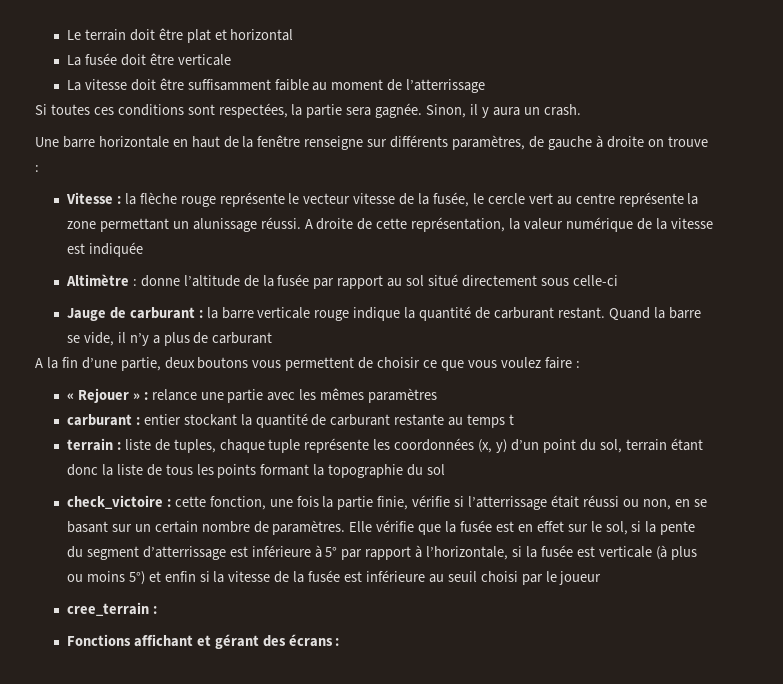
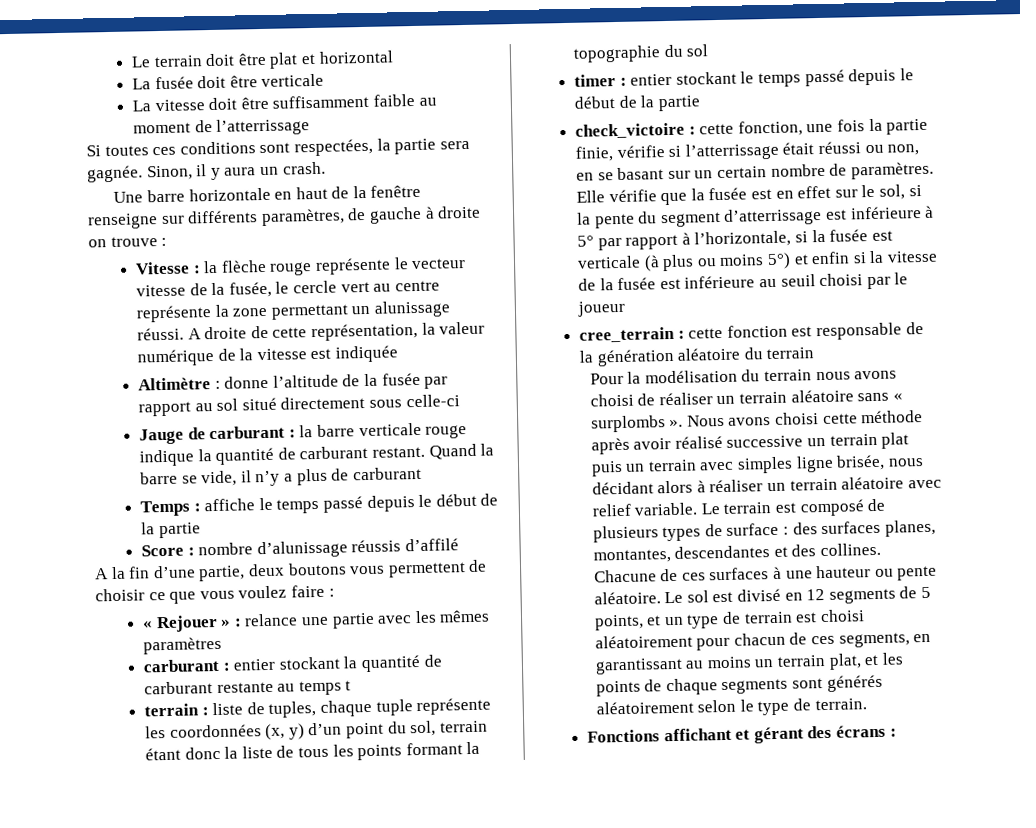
+ Temps : affiche le temps passé depuis le début de la partie
+ Score : nombre d’alunissage réussis d’affilé
+ timer : entier stockant le temps passé depuis le début de la partie
- cree_terrain :
+ cree_terrain : cette fonction est responsable de la génération aléatoire du terrain
+ Pour la modélisation du terrain nous avons choisi de réaliser un terrain aléatoire sans « surplombs ». Nous avons choisi cette méthode après avoir réalisé successive un terrain plat puis un terrain avec simples ligne brisée, nous décidant alors à réaliser un terrain aléatoire avec relief variable. Le terrain est composé de plusieurs types de surface : des surfaces planes, montantes, descendantes et des collines. Chacune de ces surfaces à une hauteur ou pente aléatoire. Le sol est divisé en 12 segments de 5 points, et un type de terrain est choisi aléatoirement pour chacun de ces segments, en garantissant au moins un terrain plat, et les points de chaque segments sont générés aléatoirement selon le type de terrain.

